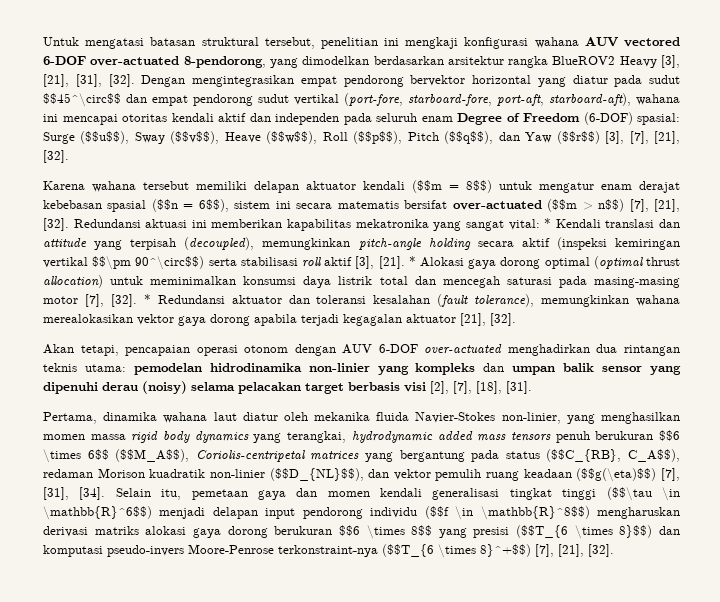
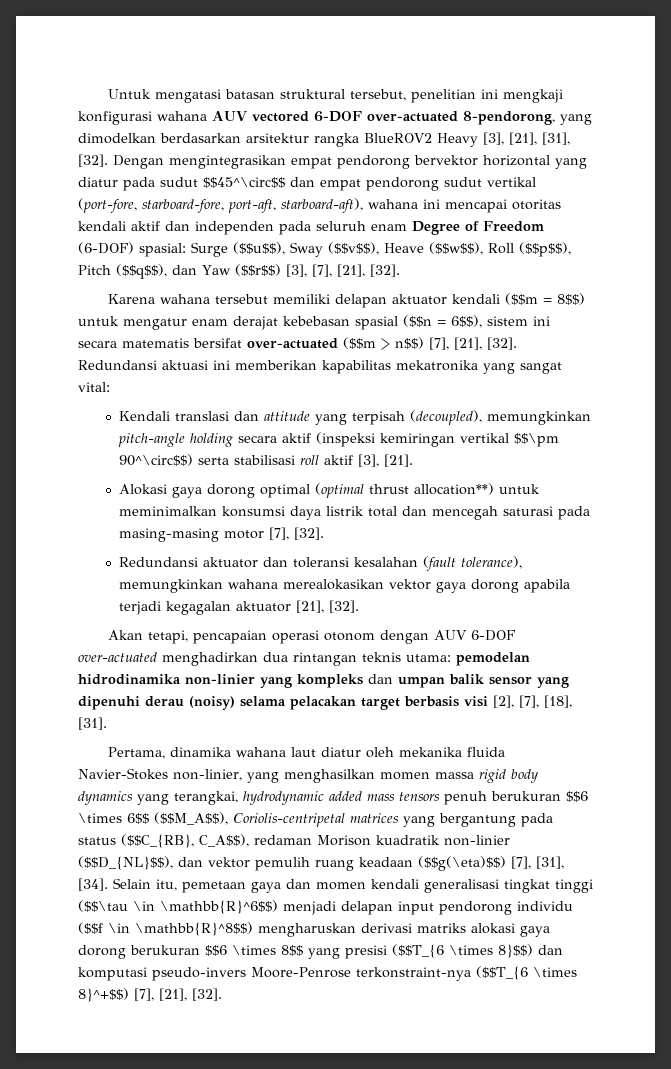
- Redundansi aktuasi ini memberikan kapabilitas mekatronika yang sangat vital: * Kendali translasi dan attitude yang terpisah (decoupled), memungkinkan pitch-angle holding secara aktif (inspeksi kemiringan vertikal $$\pm 90^\circ$$) serta stabilisasi roll aktif [3], [21]. * Alokasi gaya dorong optimal (optimal thrust allocation) untuk meminimalkan konsumsi daya listrik total dan mencegah saturasi pada masing-masing motor [7], [32]. * Redundansi aktuator dan toleransi kesalahan (fault tolerance), memungkinkan wahana merealokasikan vektor gaya dorong apabila terjadi kegagalan aktuator [21], [32].
+ Redundansi aktuasi ini memberikan kapabilitas mekatronika yang sangat vital:
+ Kendali translasi dan attitude yang terpisah (decoupled), memungkinkan pitch-angle holding secara aktif (inspeksi kemiringan vertikal $$\pm 90^\circ$$) serta stabilisasi roll aktif [3], [21].
+ Alokasi gaya dorong optimal (optimal thrust allocation**) untuk meminimalkan konsumsi daya listrik total dan mencegah saturasi pada masing-masing motor [7], [32].
+ Redundansi aktuator dan toleransi kesalahan (fault tolerance), memungkinkan wahana merealokasikan vektor gaya dorong apabila terjadi kegagalan aktuator [21], [32].

